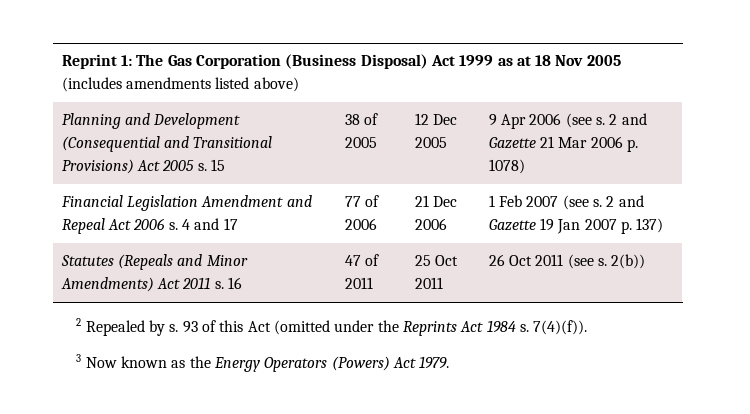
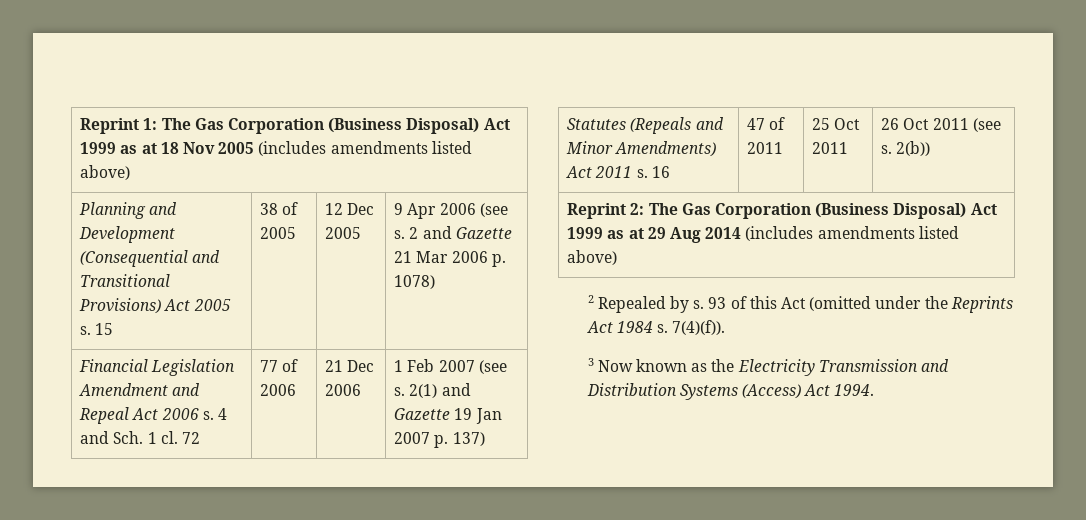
- Financial Legislation Amendment and Repeal Act 2006 s. 4 and 17 | 77 of 2006 | 21 Dec 2006 | 1 Feb 2007 (see s. 2 and Gazette 19 Jan 2007 p. 137)
+ Financial Legislation Amendment and Repeal Act 2006 s. 4 and Sch. 1 cl. 72 | 77 of 2006 | 21 Dec 2006 | 1 Feb 2007 (see s. 2(1) and Gazette 19 Jan 2007 p. 137)
+ Reprint 2: The Gas Corporation (Business Disposal) Act 1999 as at 29 Aug 2014 (includes amendments listed above)
- 3 Now known as the Energy Operators (Powers) Act 1979.
+ 3 Now known as the Electricity Transmission and Distribution Systems (Access) Act 1994.

